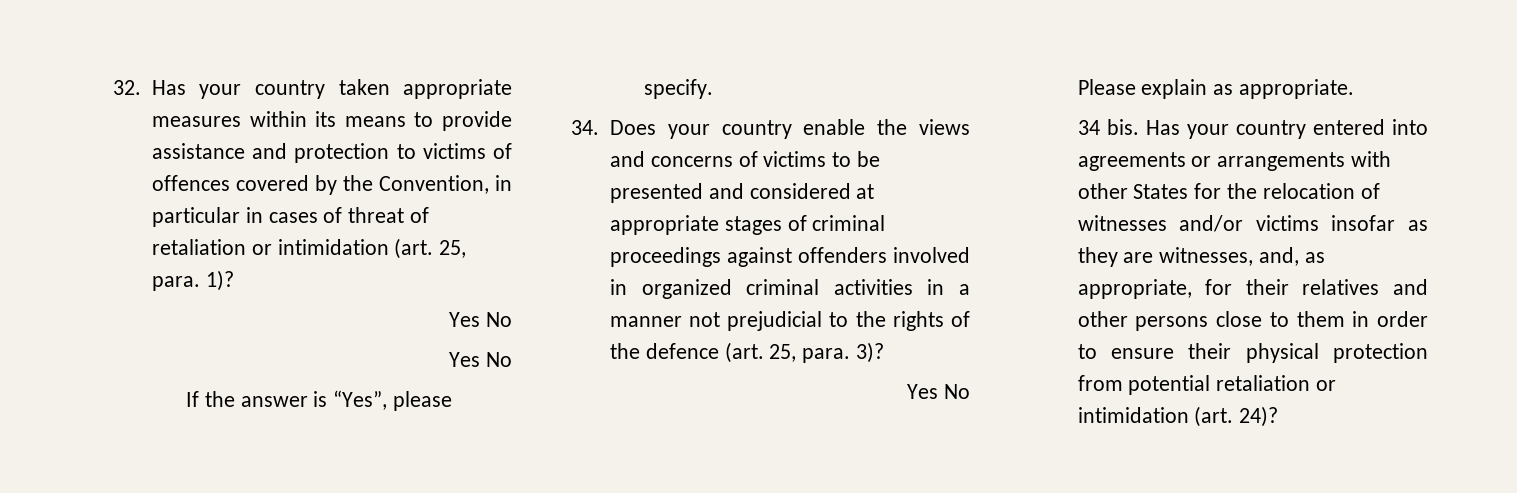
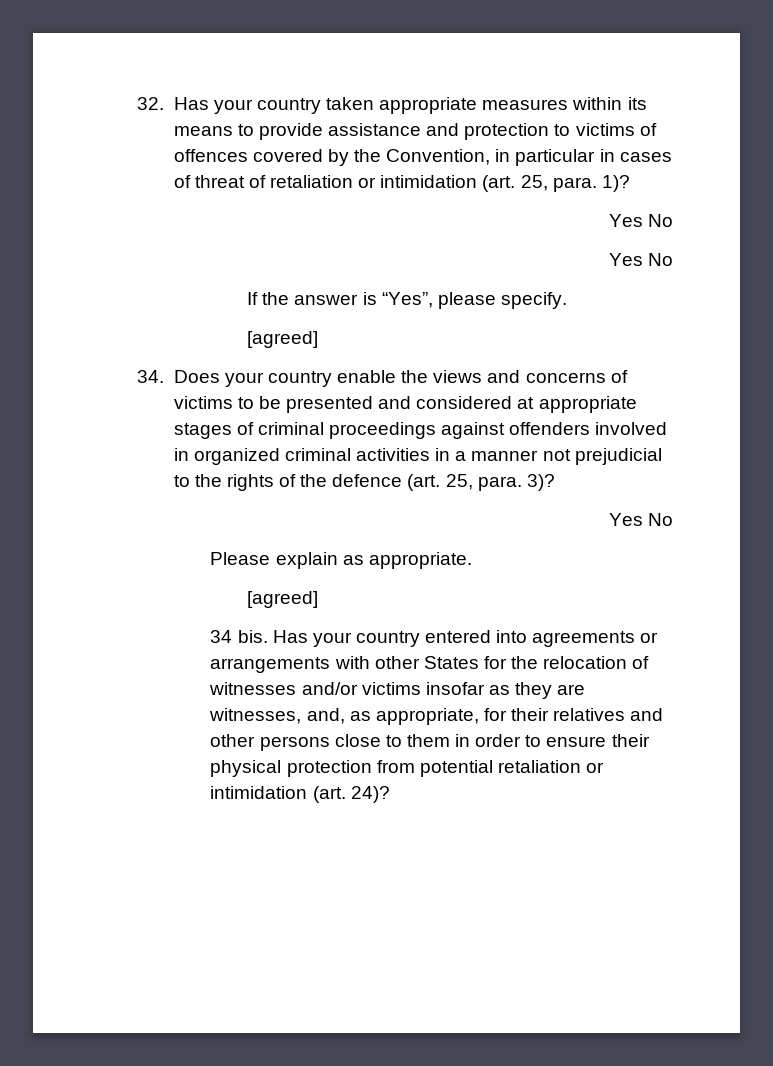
  If the answer is “Yes”, please specify.
+ [agreed]
  Please explain as appropriate.
+ [agreed]

